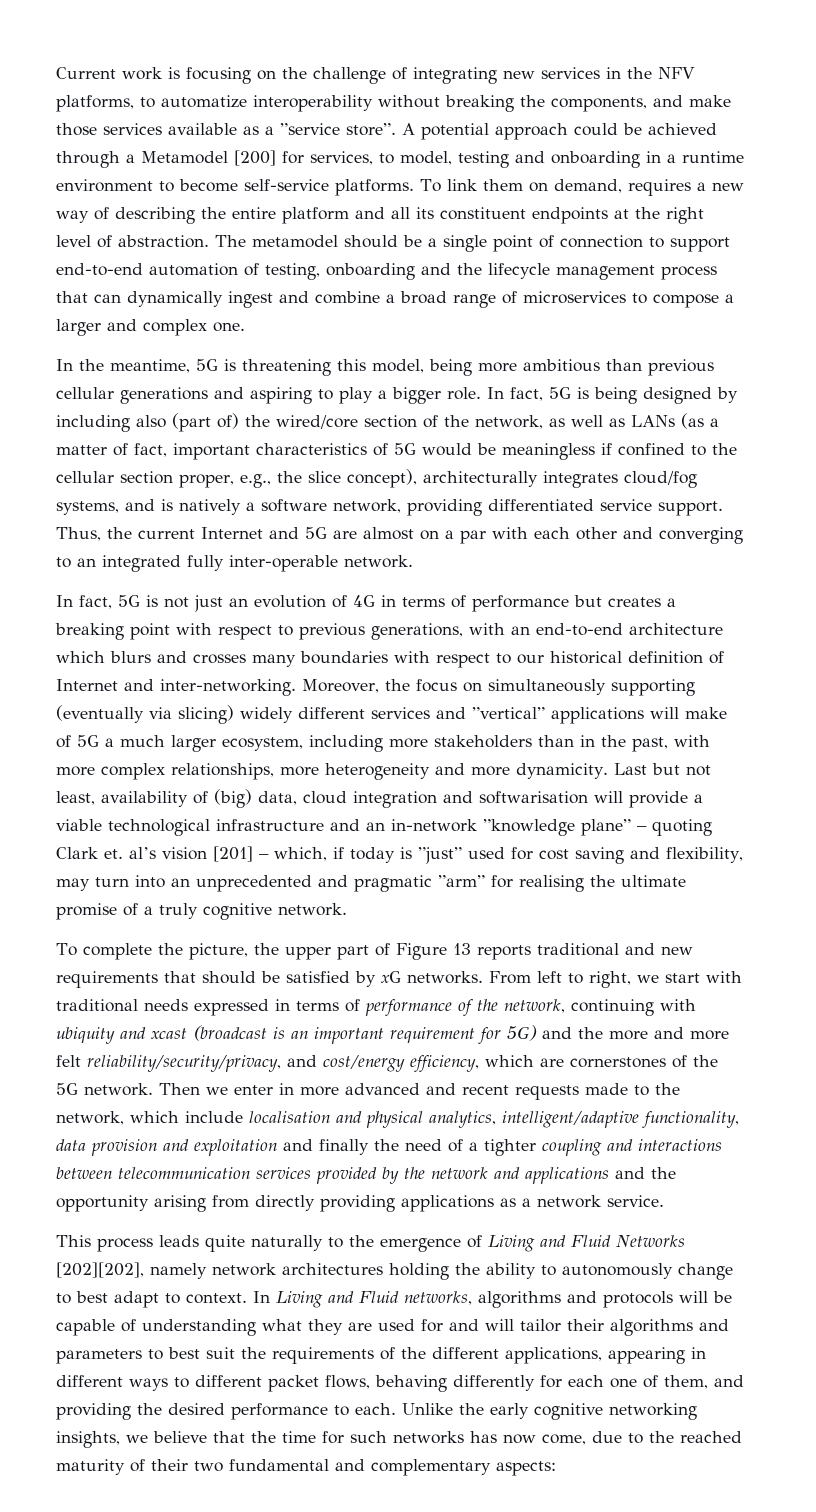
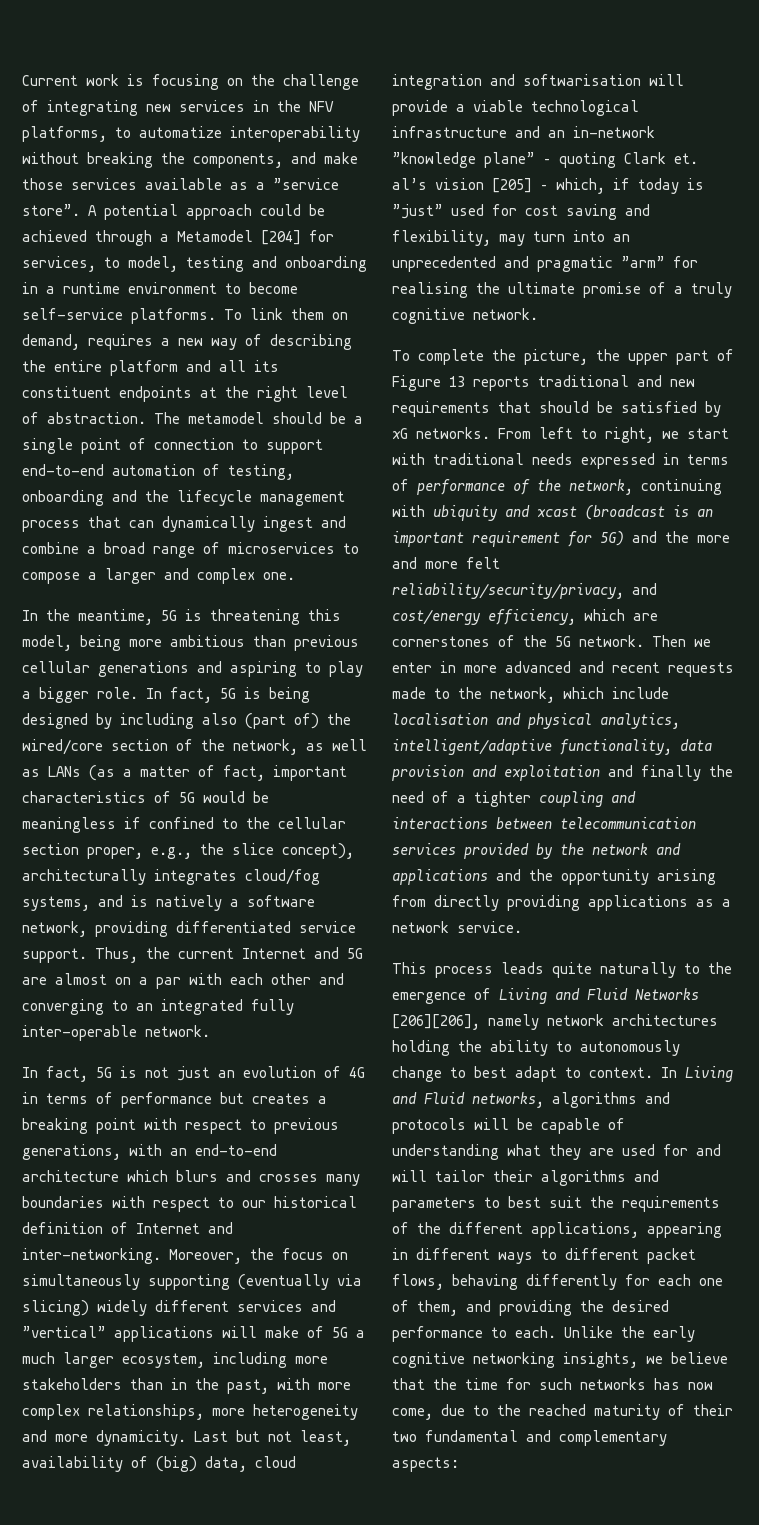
- A potential approach could be achieved through a Metamodel [200] for services, to model, testing and onboarding in a runtime environment to become self-service platforms.
+ A potential approach could be achieved through a Metamodel [204] for services, to model, testing and onboarding in a runtime environment to become self-service platforms.
- Last but not least, availability of (big) data, cloud integration and softwarisation will provide a viable technological infrastructure and an in-network ”knowledge plane” – quoting Clark et. al’s vision [201] – which, if today is ”just” used for cost saving and flexibility, may turn into an unprecedented and pragmatic ”arm” for realising the ultimate promise of a truly cognitive network.
+ Last but not least, availability of (big) data, cloud integration and softwarisation will provide a viable technological infrastructure and an in-network ”knowledge plane” – quoting Clark et. al’s vision [205] – which, if today is ”just” used for cost saving and flexibility, may turn into an unprecedented and pragmatic ”arm” for realising the ultimate promise of a truly cognitive network.
- This process leads quite naturally to the emergence of Living and Fluid Networks [202][202], namely network architectures holding the ability to autonomously change to best adapt to context.
+ This process leads quite naturally to the emergence of Living and Fluid Networks [206][206], namely network architectures holding the ability to autonomously change to best adapt to context.

